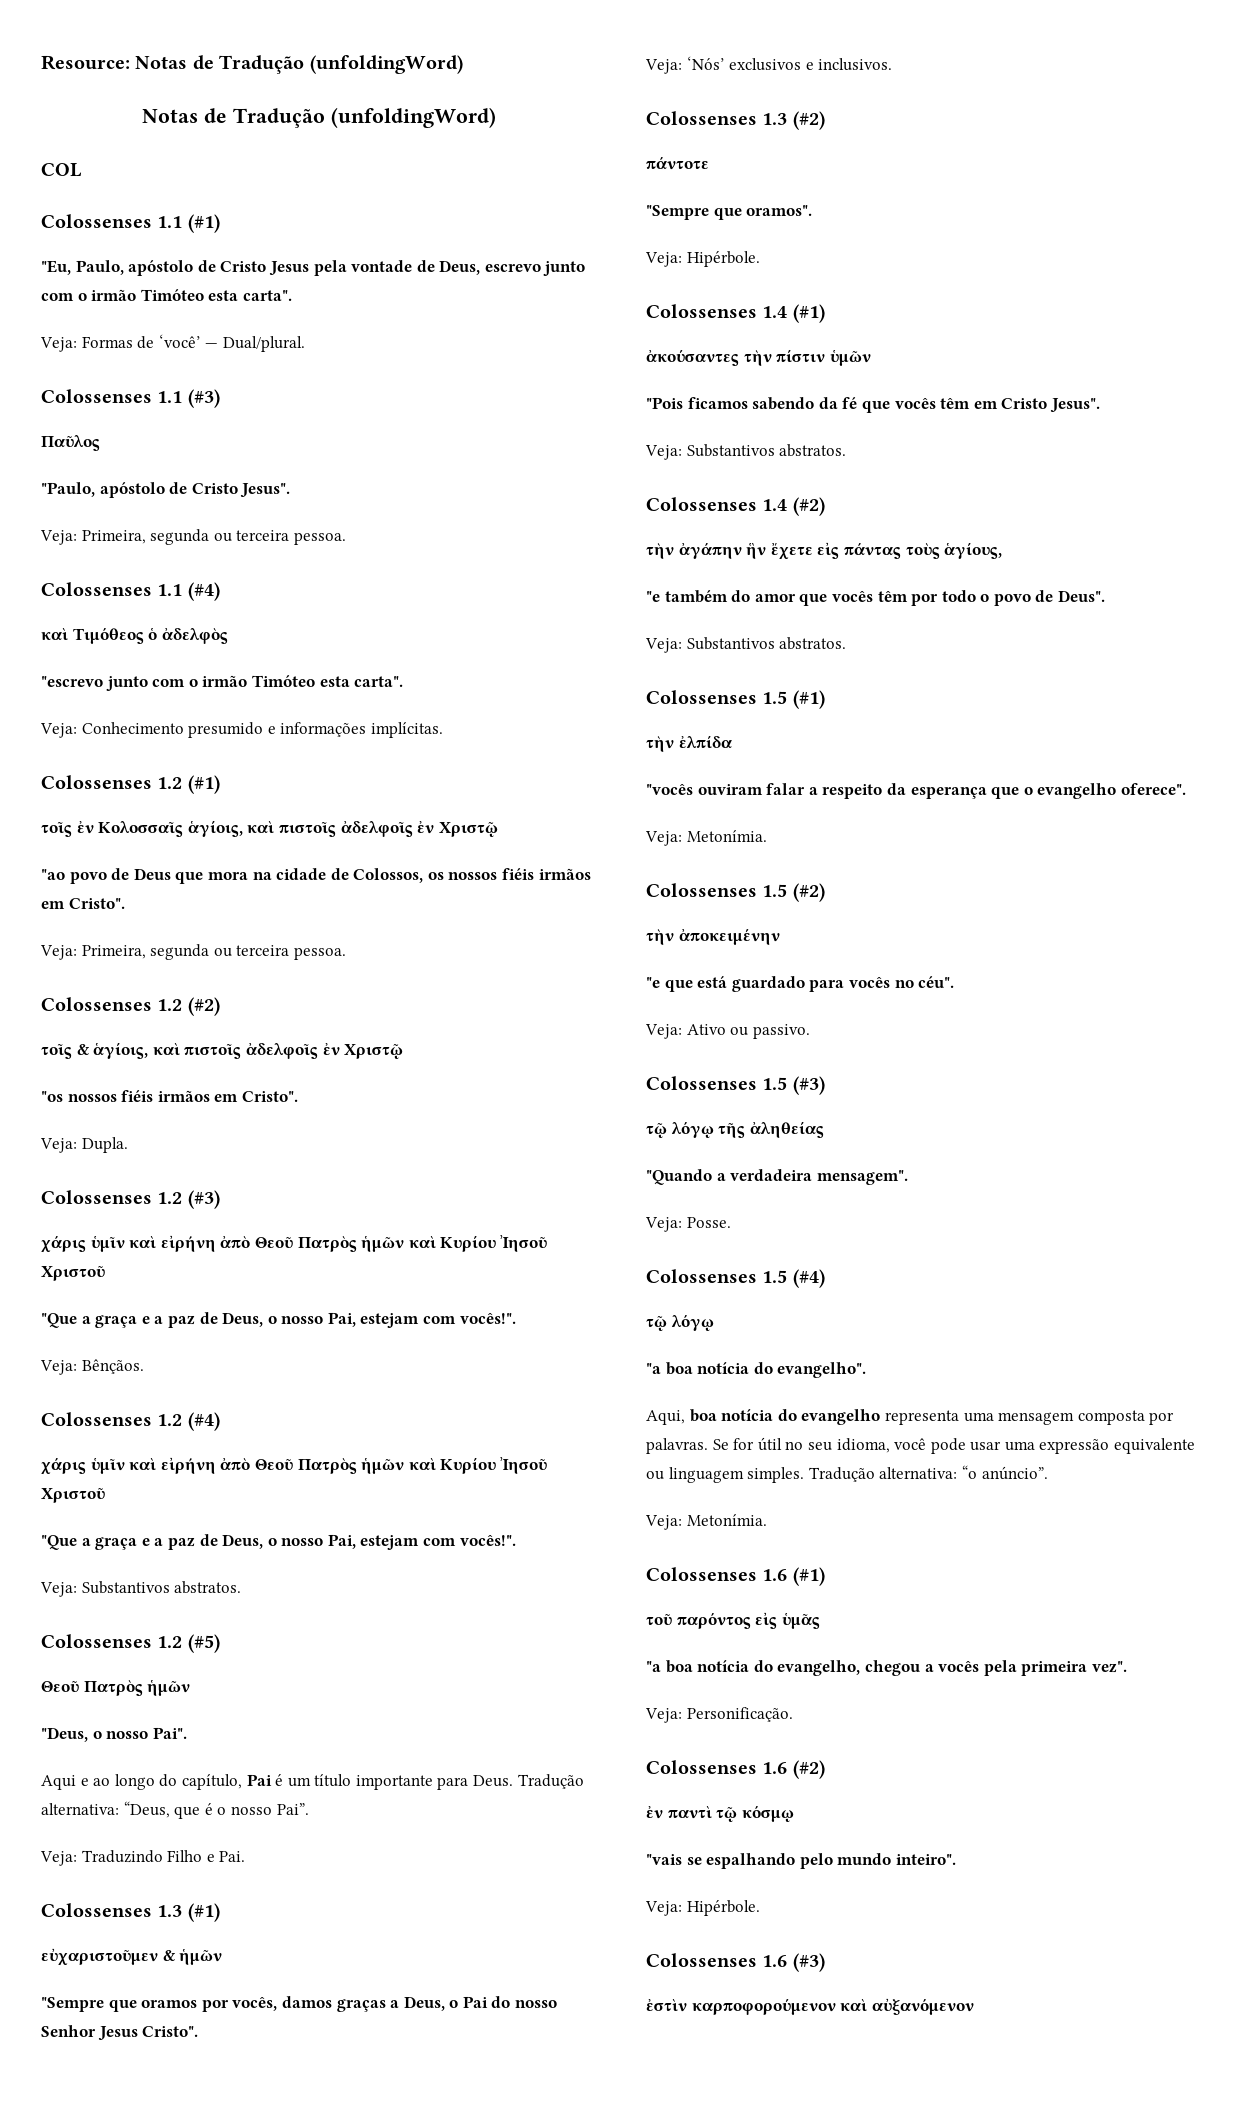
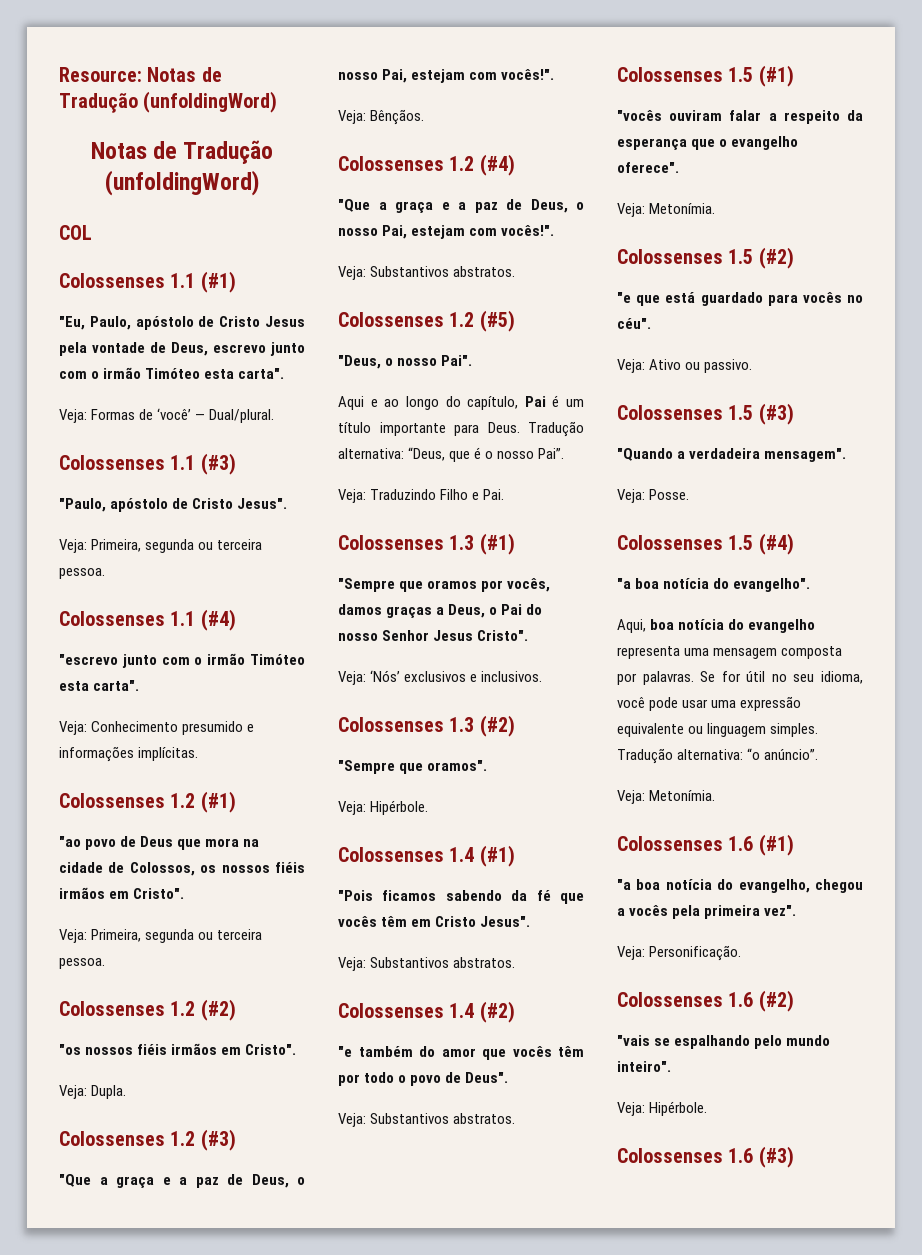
- Παῦλος
- καὶ Τιμόθεος ὁ ἀδελφὸς
- τοῖς ἐν Κολοσσαῖς ἁγίοις, καὶ πιστοῖς ἀδελφοῖς ἐν Χριστῷ
- τοῖς & ἁγίοις, καὶ πιστοῖς ἀδελφοῖς ἐν Χριστῷ
  Colossenses 1.2 (#3)
- χάρις ὑμῖν καὶ εἰρήνη ἀπὸ Θεοῦ Πατρὸς ἡμῶν καὶ Κυρίου Ἰησοῦ Χριστοῦ
  Colossenses 1.2 (#4)
- χάρις ὑμῖν καὶ εἰρήνη ἀπὸ Θεοῦ Πατρὸς ἡμῶν καὶ Κυρίου Ἰησοῦ Χριστοῦ
  Colossenses 1.2 (#5)
- Θεοῦ Πατρὸς ἡμῶν
- εὐχαριστοῦμεν & ἡμῶν
- πάντοτε
- ἀκούσαντες τὴν πίστιν ὑμῶν
- τὴν ἀγάπην ἣν ἔχετε εἰς πάντας τοὺς ἁγίους,
- τὴν ἐλπίδα
- τὴν ἀποκειμένην
- τῷ λόγῳ τῆς ἀληθείας
  Colossenses 1.5 (#4)
- τῷ λόγῳ
- τοῦ παρόντος εἰς ὑμᾶς
- ἐν παντὶ τῷ κόσμῳ
- ἐστὶν καρποφορούμενον καὶ αὐξανόμενον

